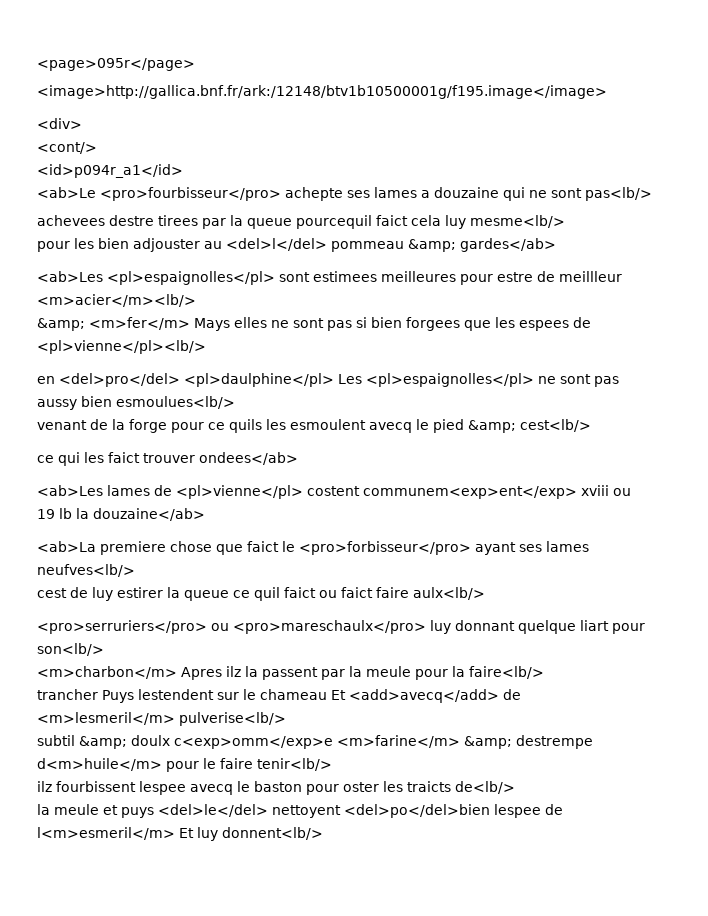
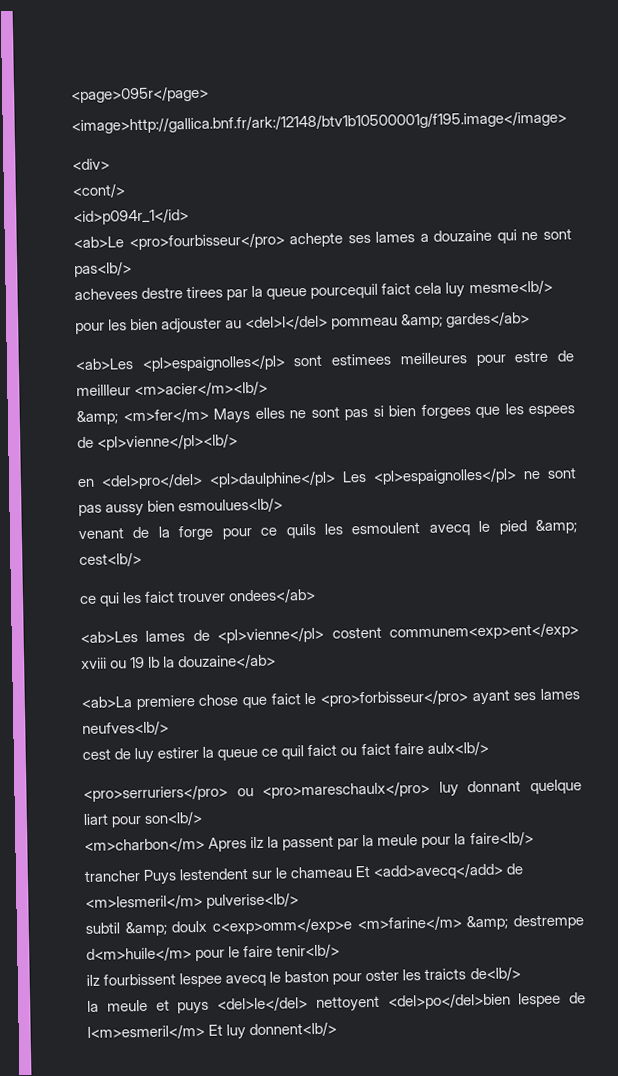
- <id>p094r_a1</id>
+ <id>p094r_1</id>

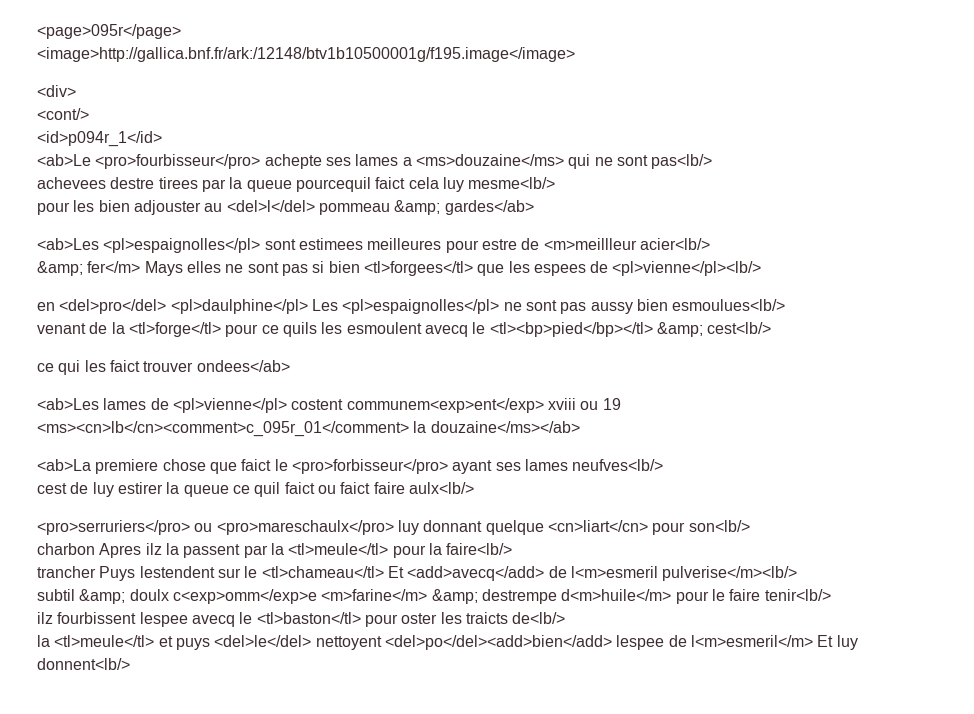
- <ab>Le <pro>fourbisseur</pro> achepte ses lames a douzaine qui ne sont pas<lb/>
+ <ab>Le <pro>fourbisseur</pro> achepte ses lames a <ms>douzaine</ms> qui ne sont pas<lb/>
- <ab>Les <pl>espaignolles</pl> sont estimees meilleures pour estre de meillleur <m>acier</m><lb/>
- &amp; <m>fer</m> Mays elles ne sont pas si bien forgees que les espees de <pl>vienne</pl><lb/>
+ <ab>Les <pl>espaignolles</pl> sont estimees meilleures pour estre de <m>meillleur acier<lb/>
+ &amp; fer</m> Mays elles ne sont pas si bien <tl>forgees</tl> que les espees de <pl>vienne</pl><lb/>
- venant de la forge pour ce quils les esmoulent avecq le pied &amp; cest<lb/>
+ venant de la <tl>forge</tl> pour ce quils les esmoulent avecq le <tl><bp>pied</bp></tl> &amp; cest<lb/>
- <ab>Les lames de <pl>vienne</pl> costent communem<exp>ent</exp> xviii ou 19 lb la douzaine</ab>
+ <ab>Les lames de <pl>vienne</pl> costent communem<exp>ent</exp> xviii ou 19 <ms><cn>lb</cn><comment>c_095r_01</comment> la douzaine</ms></ab>
- <pro>serruriers</pro> ou <pro>mareschaulx</pro> luy donnant quelque liart pour son<lb/>
+ <pro>serruriers</pro> ou <pro>mareschaulx</pro> luy donnant quelque <cn>liart</cn> pour son<lb/>
- <m>charbon</m> Apres ilz la passent par la meule pour la faire<lb/>
+ charbon Apres ilz la passent par la <tl>meule</tl> pour la faire<lb/>
- trancher Puys lestendent sur le chameau Et <add>avecq</add> de <m>lesmeril</m> pulverise<lb/>
+ trancher Puys lestendent sur le <tl>chameau</tl> Et <add>avecq</add> de l<m>esmeril pulverise</m><lb/>
- ilz fourbissent lespee avecq le baston pour oster les traicts de<lb/>
+ ilz fourbissent lespee avecq le <tl>baston</tl> pour oster les traicts de<lb/>
- la meule et puys <del>le</del> nettoyent <del>po</del>bien lespee de l<m>esmeril</m> Et luy donnent<lb/>
+ la <tl>meule</tl> et puys <del>le</del> nettoyent <del>po</del><add>bien</add> lespee de l<m>esmeril</m> Et luy donnent<lb/>

